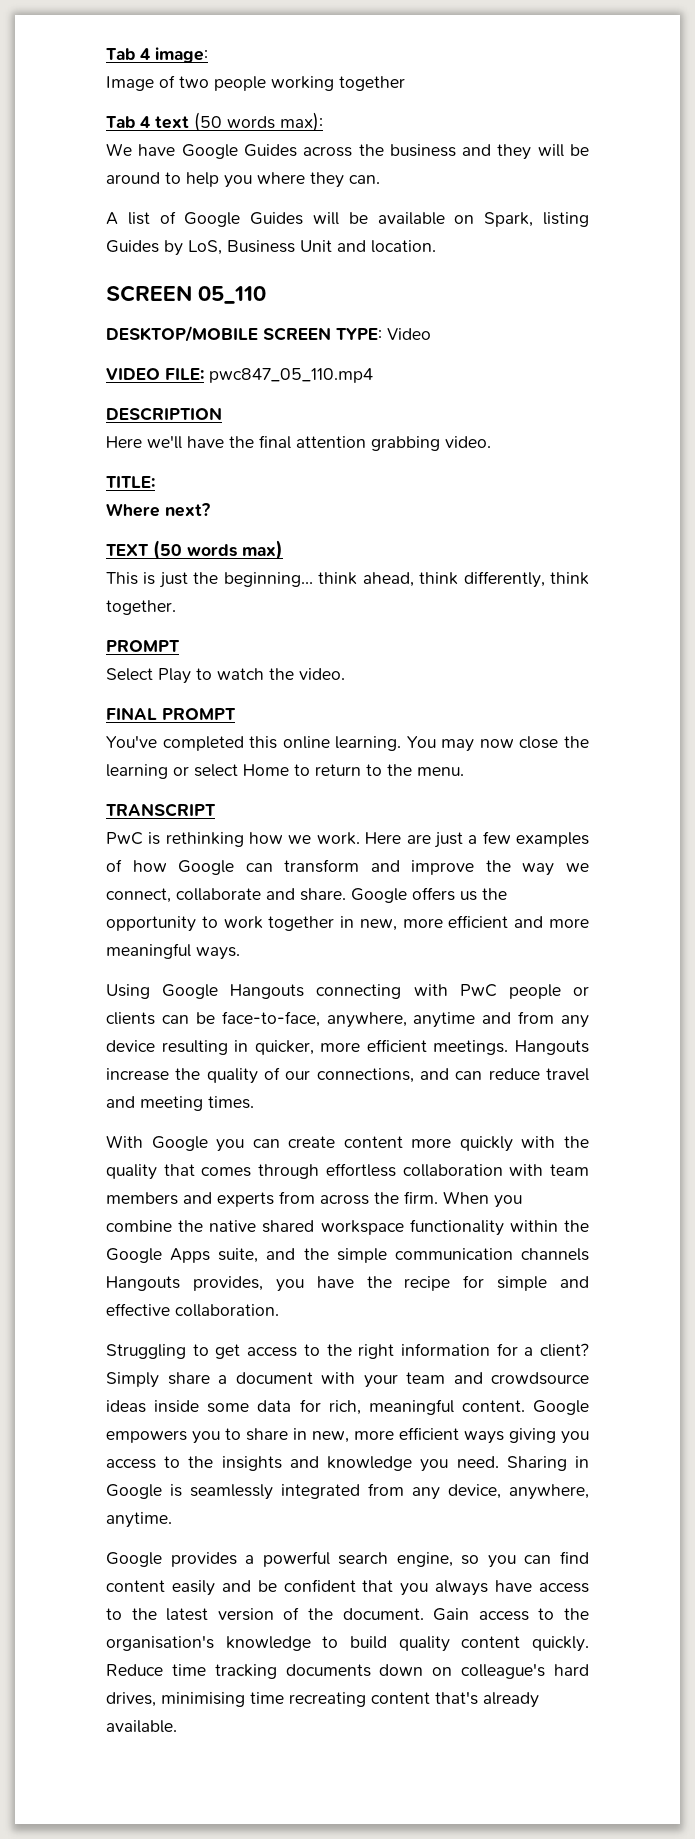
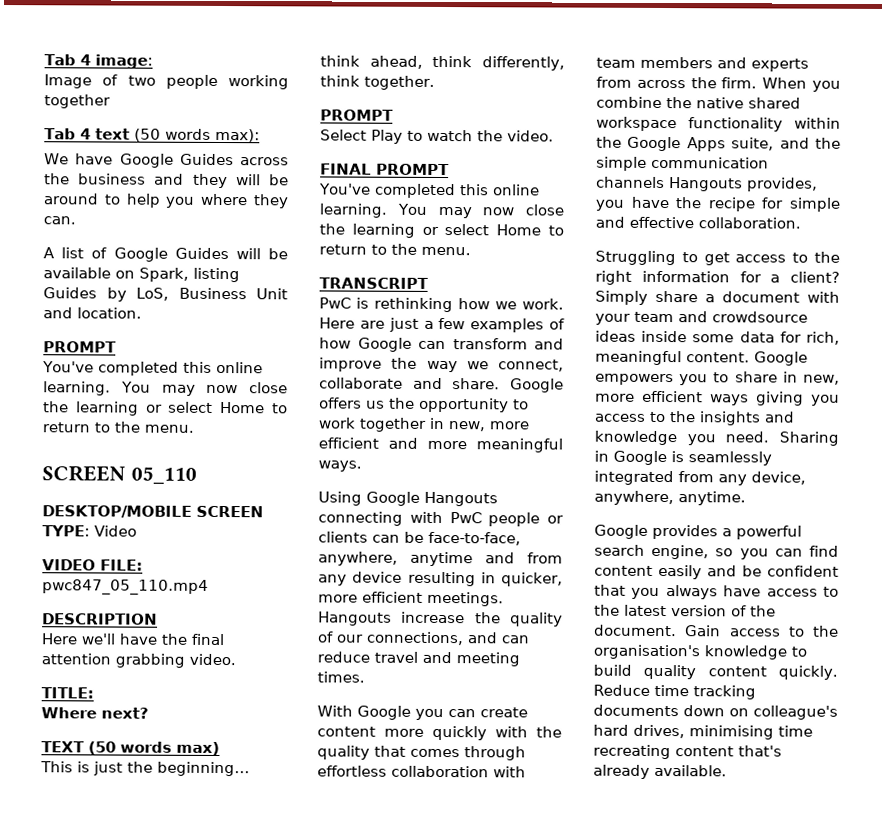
  A list of Google Guides will be available on Spark, listing Guides by LoS, Business Unit and location.
+ PROMPT
+ You've completed this online learning. You may now close the learning or select Home to return to the menu.

